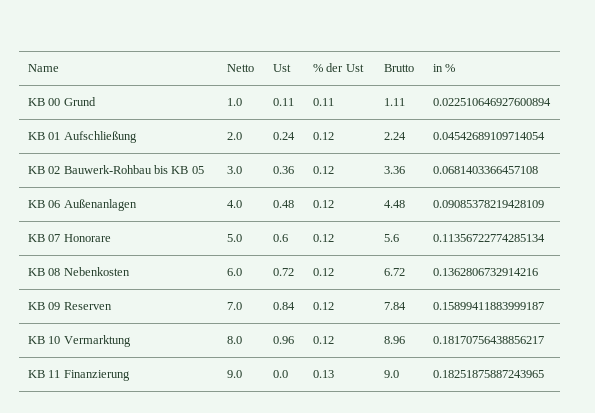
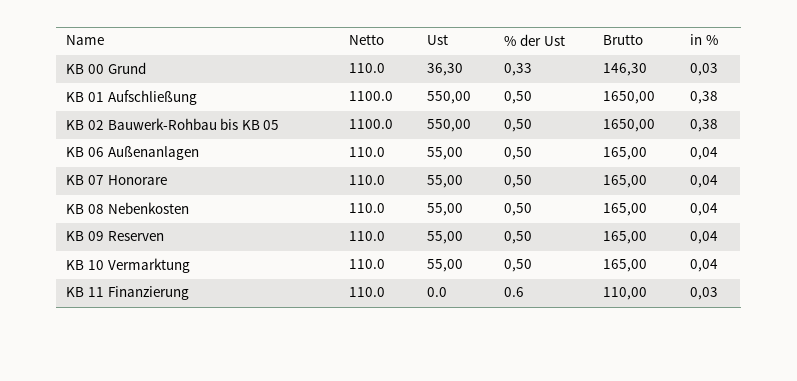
- KB 00 Grund | 1.0 | 0.11 | 0.11 | 1.11 | 0.022510646927600894
- KB 01 Aufschließung | 2.0 | 0.24 | 0.12 | 2.24 | 0.04542689109714054
+ KB 00 Grund | 110.0 | 36,30 | 0,33 | 146,30 | 0,03
+ KB 01 Aufschließung | 1100.0 | 550,00 | 0,50 | 1650,00 | 0,38
- KB 02 Bauwerk-Rohbau bis KB 05 | 3.0 | 0.36 | 0.12 | 3.36 | 0.0681403366457108
- KB 06 Außenanlagen | 4.0 | 0.48 | 0.12 | 4.48 | 0.09085378219428109
- KB 07 Honorare | 5.0 | 0.6 | 0.12 | 5.6 | 0.11356722774285134
- KB 08 Nebenkosten | 6.0 | 0.72 | 0.12 | 6.72 | 0.1362806732914216
- KB 09 Reserven | 7.0 | 0.84 | 0.12 | 7.84 | 0.15899411883999187
- KB 10 Vermarktung | 8.0 | 0.96 | 0.12 | 8.96 | 0.18170756438856217
+ KB 02 Bauwerk-Rohbau bis KB 05 | 1100.0 | 550,00 | 0,50 | 1650,00 | 0,38
+ KB 06 Außenanlagen | 110.0 | 55,00 | 0,50 | 165,00 | 0,04
+ KB 07 Honorare | 110.0 | 55,00 | 0,50 | 165,00 | 0,04
+ KB 08 Nebenkosten | 110.0 | 55,00 | 0,50 | 165,00 | 0,04
+ KB 09 Reserven | 110.0 | 55,00 | 0,50 | 165,00 | 0,04
+ KB 10 Vermarktung | 110.0 | 55,00 | 0,50 | 165,00 | 0,04
- KB 11 Finanzierung | 9.0 | 0.0 | 0.13 | 9.0 | 0.18251875887243965
+ KB 11 Finanzierung | 110.0 | 0.0 | 0.6 | 110,00 | 0,03

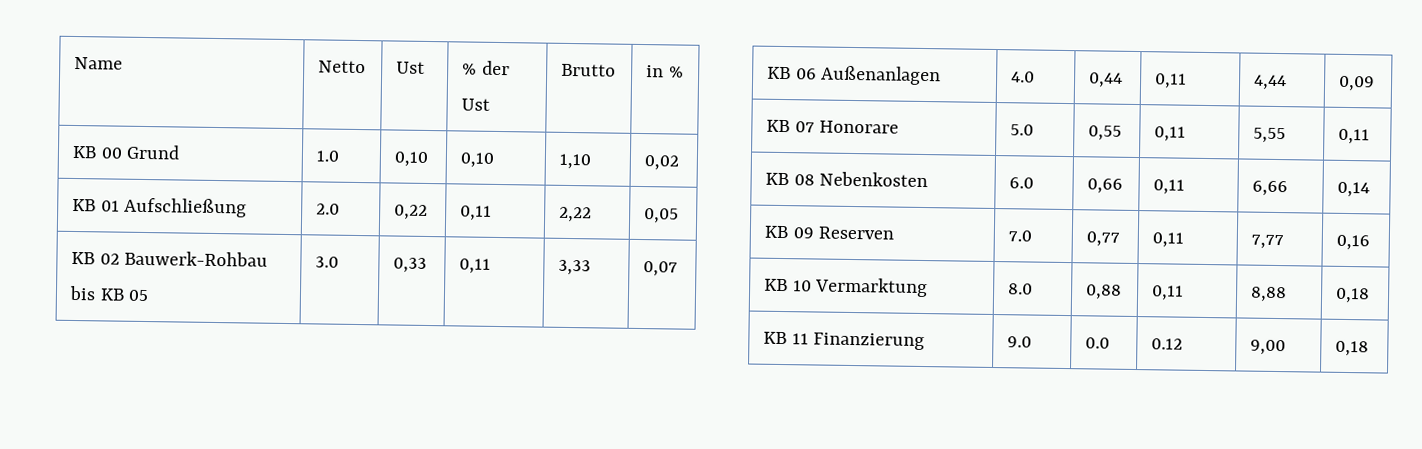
- KB 00 Grund | 110.0 | 36,30 | 0,33 | 146,30 | 0,03
- KB 01 Aufschließung | 1100.0 | 550,00 | 0,50 | 1650,00 | 0,38
+ KB 00 Grund | 1.0 | 0,10 | 0,10 | 1,10 | 0,02
+ KB 01 Aufschließung | 2.0 | 0,22 | 0,11 | 2,22 | 0,05
- KB 02 Bauwerk-Rohbau bis KB 05 | 1100.0 | 550,00 | 0,50 | 1650,00 | 0,38
- KB 06 Außenanlagen | 110.0 | 55,00 | 0,50 | 165,00 | 0,04
- KB 07 Honorare | 110.0 | 55,00 | 0,50 | 165,00 | 0,04
- KB 08 Nebenkosten | 110.0 | 55,00 | 0,50 | 165,00 | 0,04
- KB 09 Reserven | 110.0 | 55,00 | 0,50 | 165,00 | 0,04
- KB 10 Vermarktung | 110.0 | 55,00 | 0,50 | 165,00 | 0,04
+ KB 02 Bauwerk-Rohbau bis KB 05 | 3.0 | 0,33 | 0,11 | 3,33 | 0,07
+ KB 06 Außenanlagen | 4.0 | 0,44 | 0,11 | 4,44 | 0,09
+ KB 07 Honorare | 5.0 | 0,55 | 0,11 | 5,55 | 0,11
+ KB 08 Nebenkosten | 6.0 | 0,66 | 0,11 | 6,66 | 0,14
+ KB 09 Reserven | 7.0 | 0,77 | 0,11 | 7,77 | 0,16
+ KB 10 Vermarktung | 8.0 | 0,88 | 0,11 | 8,88 | 0,18
- KB 11 Finanzierung | 110.0 | 0.0 | 0.6 | 110,00 | 0,03
+ KB 11 Finanzierung | 9.0 | 0.0 | 0.12 | 9,00 | 0,18

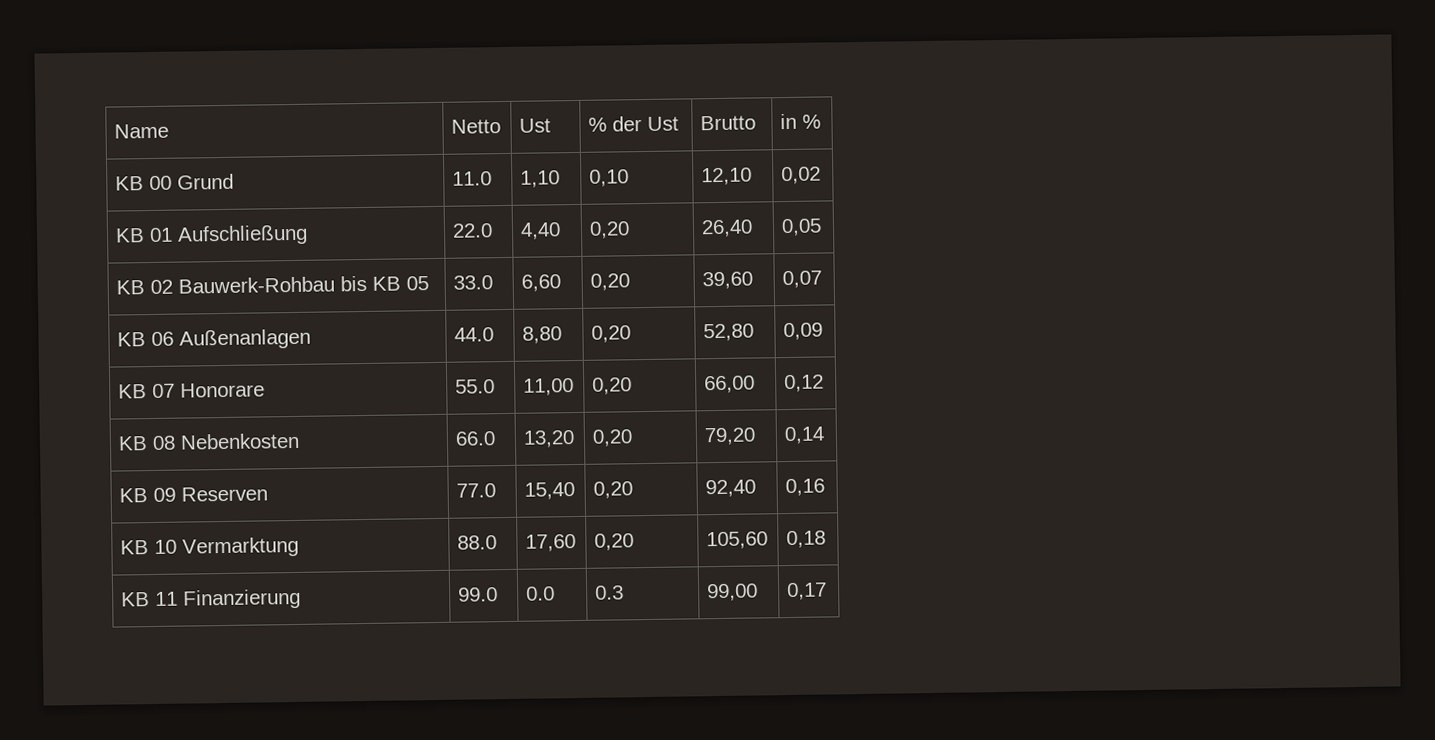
- KB 00 Grund | 1.0 | 0,10 | 0,10 | 1,10 | 0,02
+ KB 00 Grund | 11.0 | 1,10 | 0,10 | 12,10 | 0,02
- KB 01 Aufschließung | 2.0 | 0,22 | 0,11 | 2,22 | 0,05
+ KB 01 Aufschließung | 22.0 | 4,40 | 0,20 | 26,40 | 0,05
- KB 02 Bauwerk-Rohbau bis KB 05 | 3.0 | 0,33 | 0,11 | 3,33 | 0,07
+ KB 02 Bauwerk-Rohbau bis KB 05 | 33.0 | 6,60 | 0,20 | 39,60 | 0,07
- KB 06 Außenanlagen | 4.0 | 0,44 | 0,11 | 4,44 | 0,09
+ KB 06 Außenanlagen | 44.0 | 8,80 | 0,20 | 52,80 | 0,09
- KB 07 Honorare | 5.0 | 0,55 | 0,11 | 5,55 | 0,11
+ KB 07 Honorare | 55.0 | 11,00 | 0,20 | 66,00 | 0,12
- KB 08 Nebenkosten | 6.0 | 0,66 | 0,11 | 6,66 | 0,14
+ KB 08 Nebenkosten | 66.0 | 13,20 | 0,20 | 79,20 | 0,14
- KB 09 Reserven | 7.0 | 0,77 | 0,11 | 7,77 | 0,16
+ KB 09 Reserven | 77.0 | 15,40 | 0,20 | 92,40 | 0,16
- KB 10 Vermarktung | 8.0 | 0,88 | 0,11 | 8,88 | 0,18
+ KB 10 Vermarktung | 88.0 | 17,60 | 0,20 | 105,60 | 0,18
- KB 11 Finanzierung | 9.0 | 0.0 | 0.12 | 9,00 | 0,18
+ KB 11 Finanzierung | 99.0 | 0.0 | 0.3 | 99,00 | 0,17

